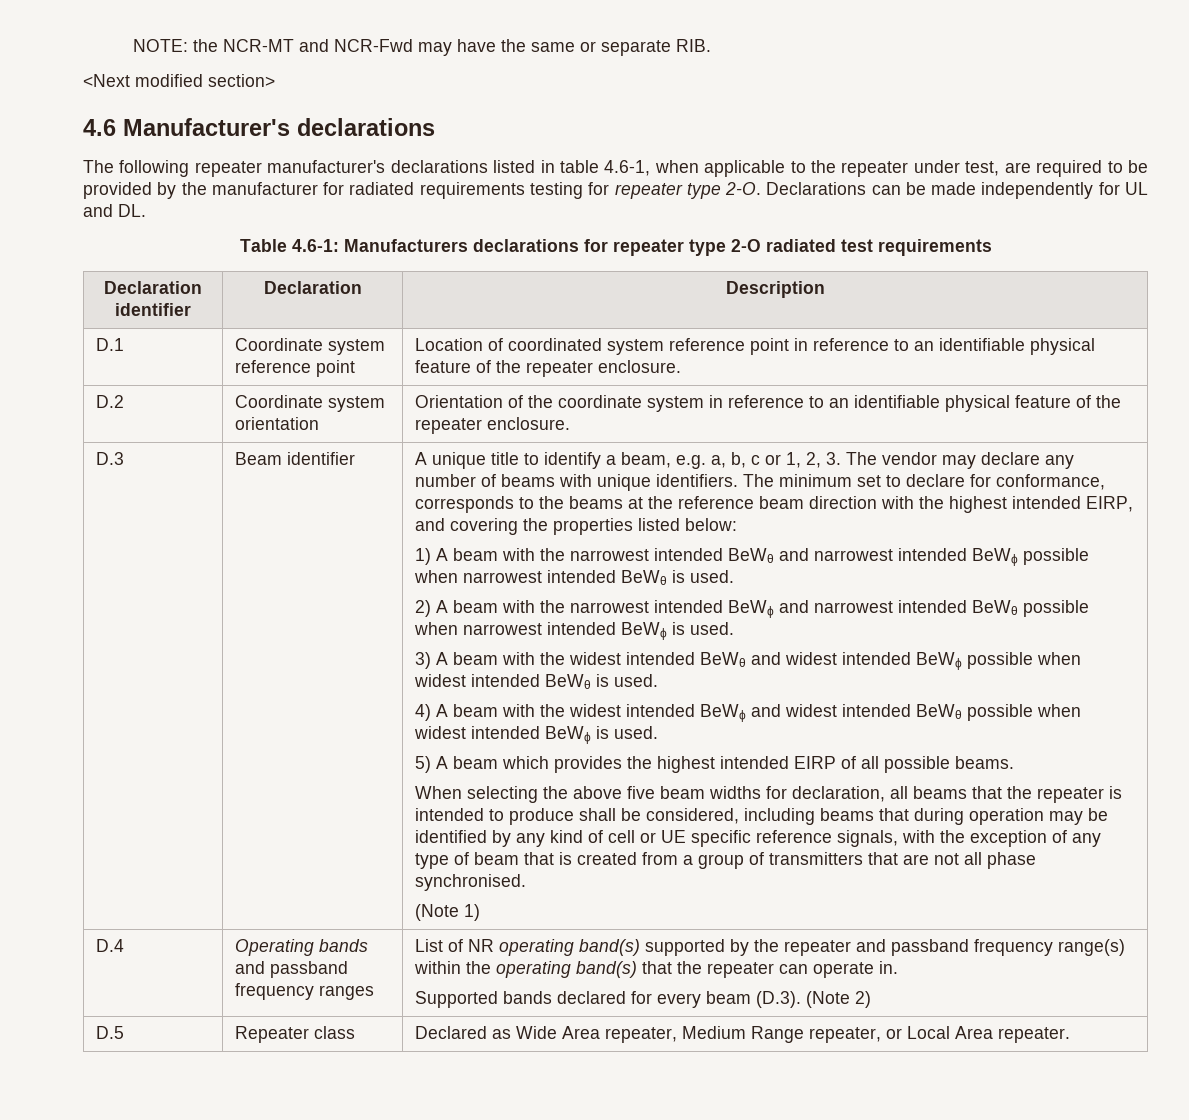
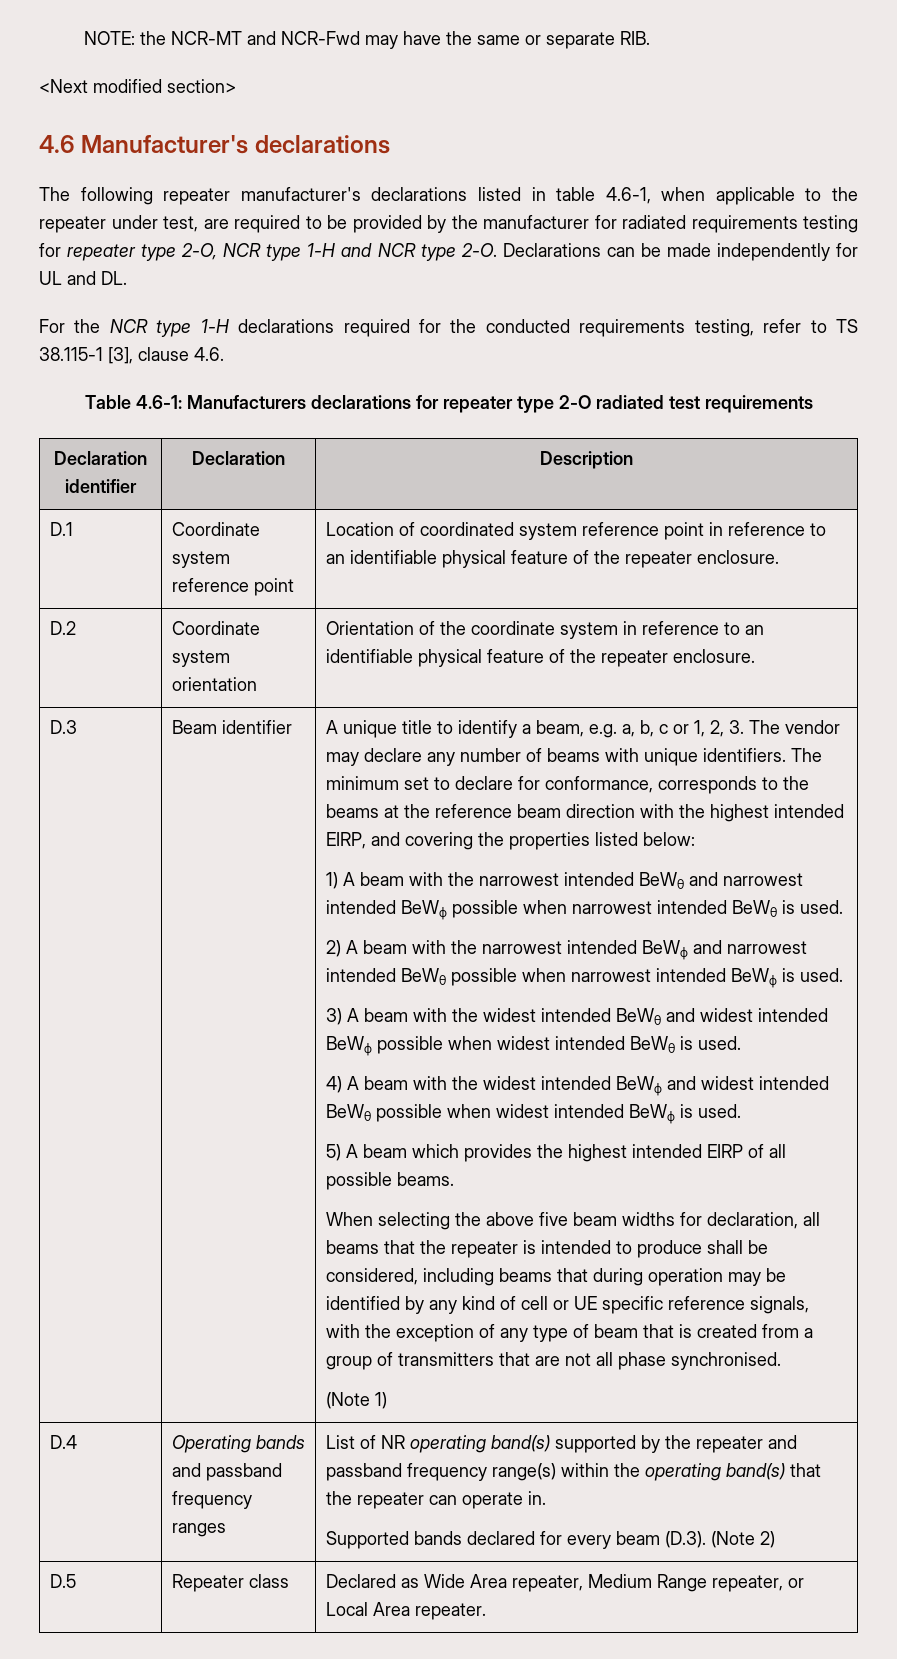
- The following repeater manufacturer's declarations listed in table 4.6-1, when applicable to the repeater under test, are required to be provided by the manufacturer for radiated requirements testing for repeater type 2-O.
+ The following repeater manufacturer's declarations listed in table 4.6-1, when applicable to the repeater under test, are required to be provided by the manufacturer for radiated requirements testing for repeater type 2-O, NCR type 1-H and NCR type 2-O.
+ For the NCR type 1-H declarations required for the conducted requirements testing, refer to TS 38.115-1 [3], clause 4.6.

